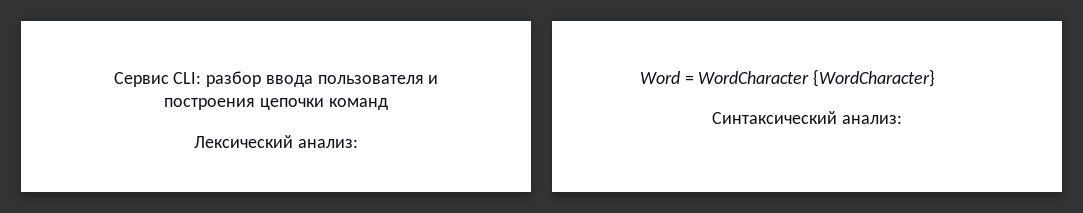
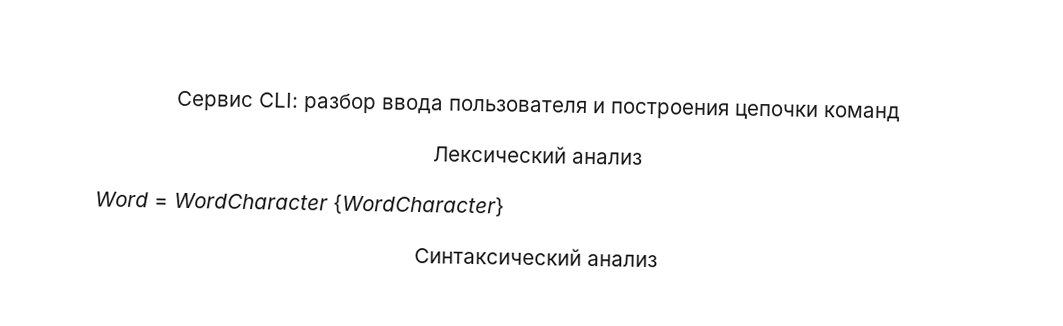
- Лексический анализ:
+ Лексический анализ
- Синтаксический анализ:
+ Синтаксический анализ

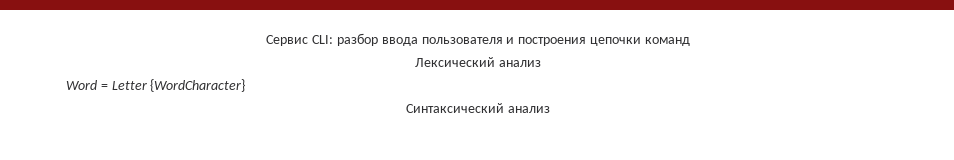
- Word = WordCharacter {WordCharacter}
+ Word = Letter {WordCharacter}

